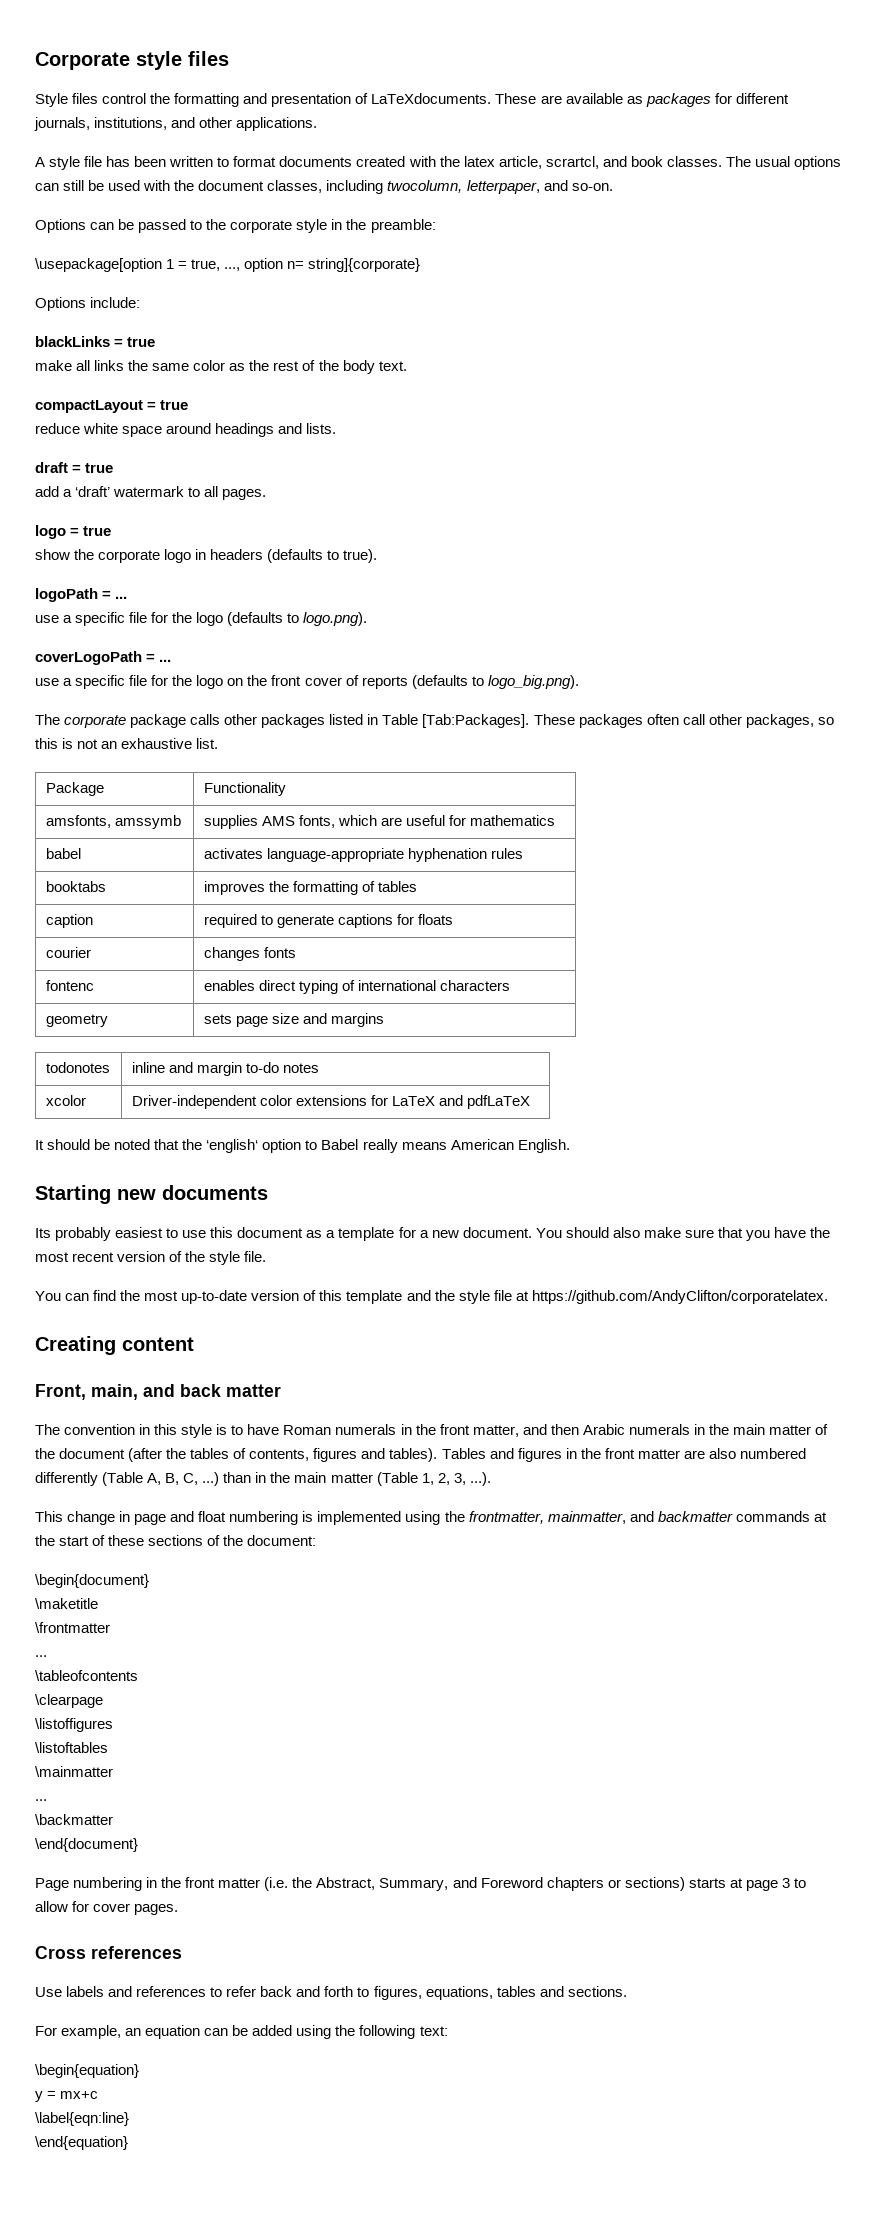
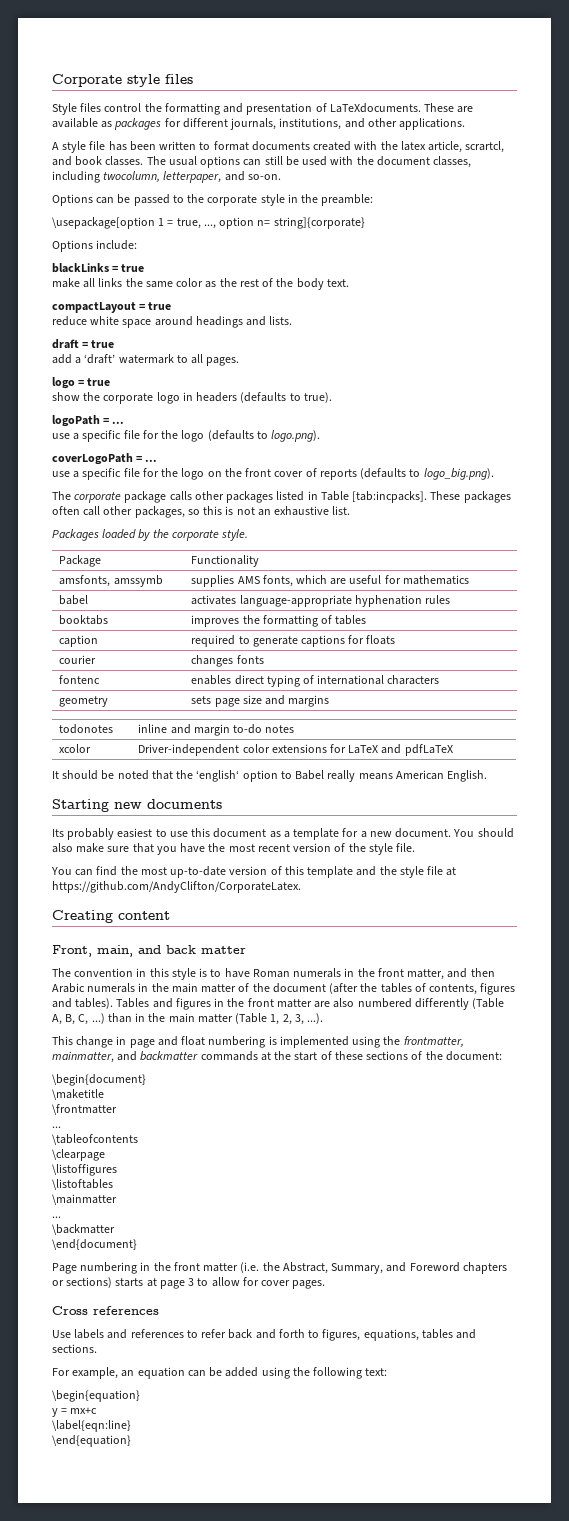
- The corporate package calls other packages listed in Table [Tab:Packages].
+ The corporate package calls other packages listed in Table [tab:incpacks].
+ Packages loaded by the corporate style.
- You can find the most up-to-date version of this template and the style file at https://github.com/AndyClifton/corporatelatex.
+ You can find the most up-to-date version of this template and the style file at https://github.com/AndyClifton/CorporateLatex.

